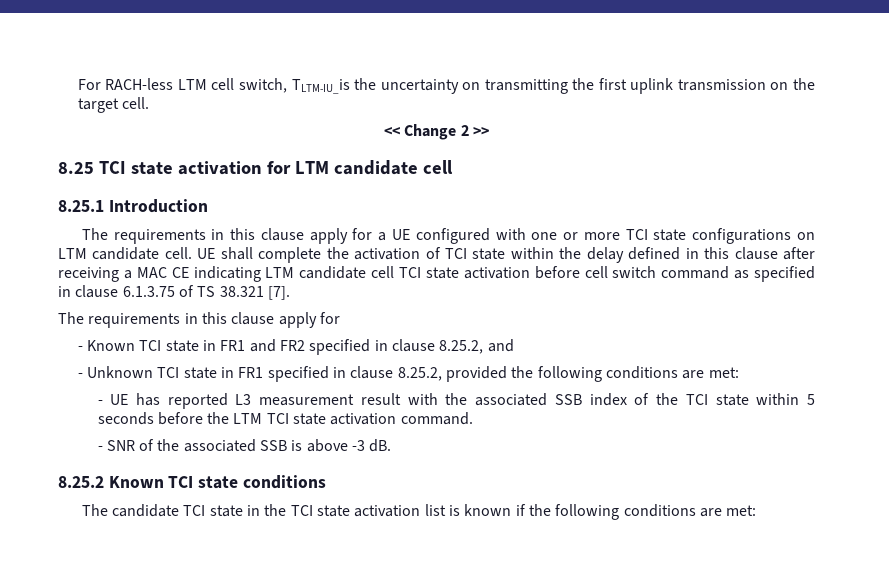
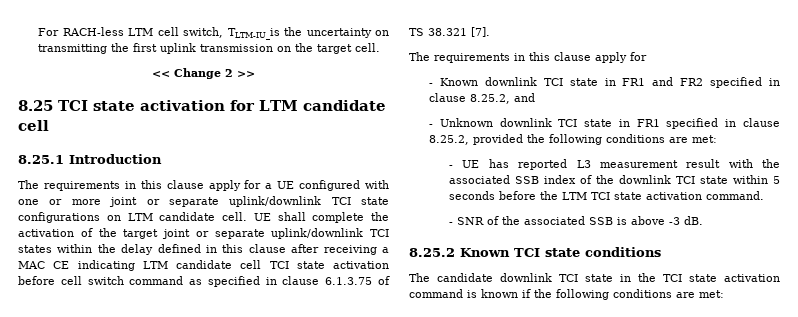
- The requirements in this clause apply for a UE configured with one or more TCI state configurations on LTM candidate cell.
+ The requirements in this clause apply for a UE configured with one or more joint or separate uplink/downlink TCI state configurations on LTM candidate cell.
- UE shall complete the activation of TCI state within the delay defined in this clause after receiving a MAC CE indicating LTM candidate cell TCI state activation before cell switch command as specified in clause 6.1.3.75 of TS 38.321 [7].
+ UE shall complete the activation of the target joint or separate uplink/downlink TCI states within the delay defined in this clause after receiving a MAC CE indicating LTM candidate cell TCI state activation before cell switch command as specified in clause 6.1.3.75 of TS 38.321 [7].
- - Known TCI state in FR1 and FR2 specified in clause 8.25.2, and
+ - Known downlink TCI state in FR1 and FR2 specified in clause 8.25.2, and
- - Unknown TCI state in FR1 specified in clause 8.25.2, provided the following conditions are met:
+ - Unknown downlink TCI state in FR1 specified in clause 8.25.2, provided the following conditions are met:
- - UE has reported L3 measurement result with the associated SSB index of the TCI state within 5 seconds before the LTM TCI state activation command.
+ - UE has reported L3 measurement result with the associated SSB index of the downlink TCI state within 5 seconds before the LTM TCI state activation command.
- The candidate TCI state in the TCI state activation list is known if the following conditions are met:
+ The candidate downlink TCI state in the TCI state activation command is known if the following conditions are met:

